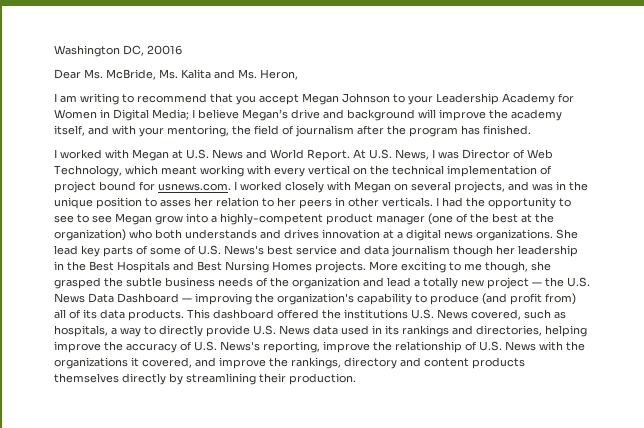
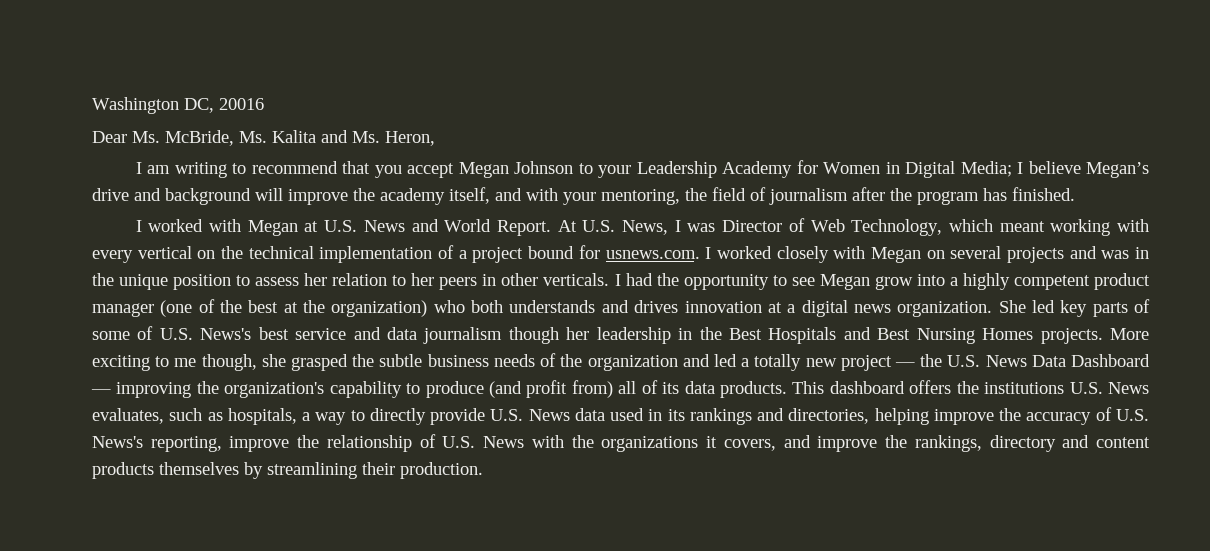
- At U.S. News, I was Director of Web Technology, which meant working with every vertical on the technical implementation of project bound for usnews.com. I worked closely with Megan on several projects, and was in the unique position to asses her relation to her peers in other verticals.
+ At U.S. News, I was Director of Web Technology, which meant working with every vertical on the technical implementation of a project bound for usnews.com. I worked closely with Megan on several projects and was in the unique position to assess her relation to her peers in other verticals.
- I had the opportunity to see to see Megan grow into a highly-competent product manager (one of the best at the organization) who both understands and drives innovation at a digital news organizations. She lead key parts of some of U.S. News's best service and data journalism though her leadership in the Best Hospitals and Best Nursing Homes projects.
+ I had the opportunity to see Megan grow into a highly competent product manager (one of the best at the organization) who both understands and drives innovation at a digital news organization. She led key parts of some of U.S. News's best service and data journalism though her leadership in the Best Hospitals and Best Nursing Homes projects.
- More exciting to me though, she grasped the subtle business needs of the organization and lead a totally new project — the U.S. News Data Dashboard — improving the organization's capability to produce (and profit from) all of its data products.
+ More exciting to me though, she grasped the subtle business needs of the organization and led a totally new project — the U.S. News Data Dashboard — improving the organization's capability to produce (and profit from) all of its data products.
- This dashboard offered the institutions U.S. News covered, such as hospitals, a way to directly provide U.S. News data used in its rankings and directories, helping improve the accuracy of U.S. News's reporting, improve the relationship of U.S. News with the organizations it covered, and improve the rankings, directory and content products themselves directly by streamlining their production.
+ This dashboard offers the institutions U.S. News evaluates, such as hospitals, a way to directly provide U.S. News data used in its rankings and directories, helping improve the accuracy of U.S. News's reporting, improve the relationship of U.S. News with the organizations it covers, and improve the rankings, directory and content products themselves by streamlining their production.

